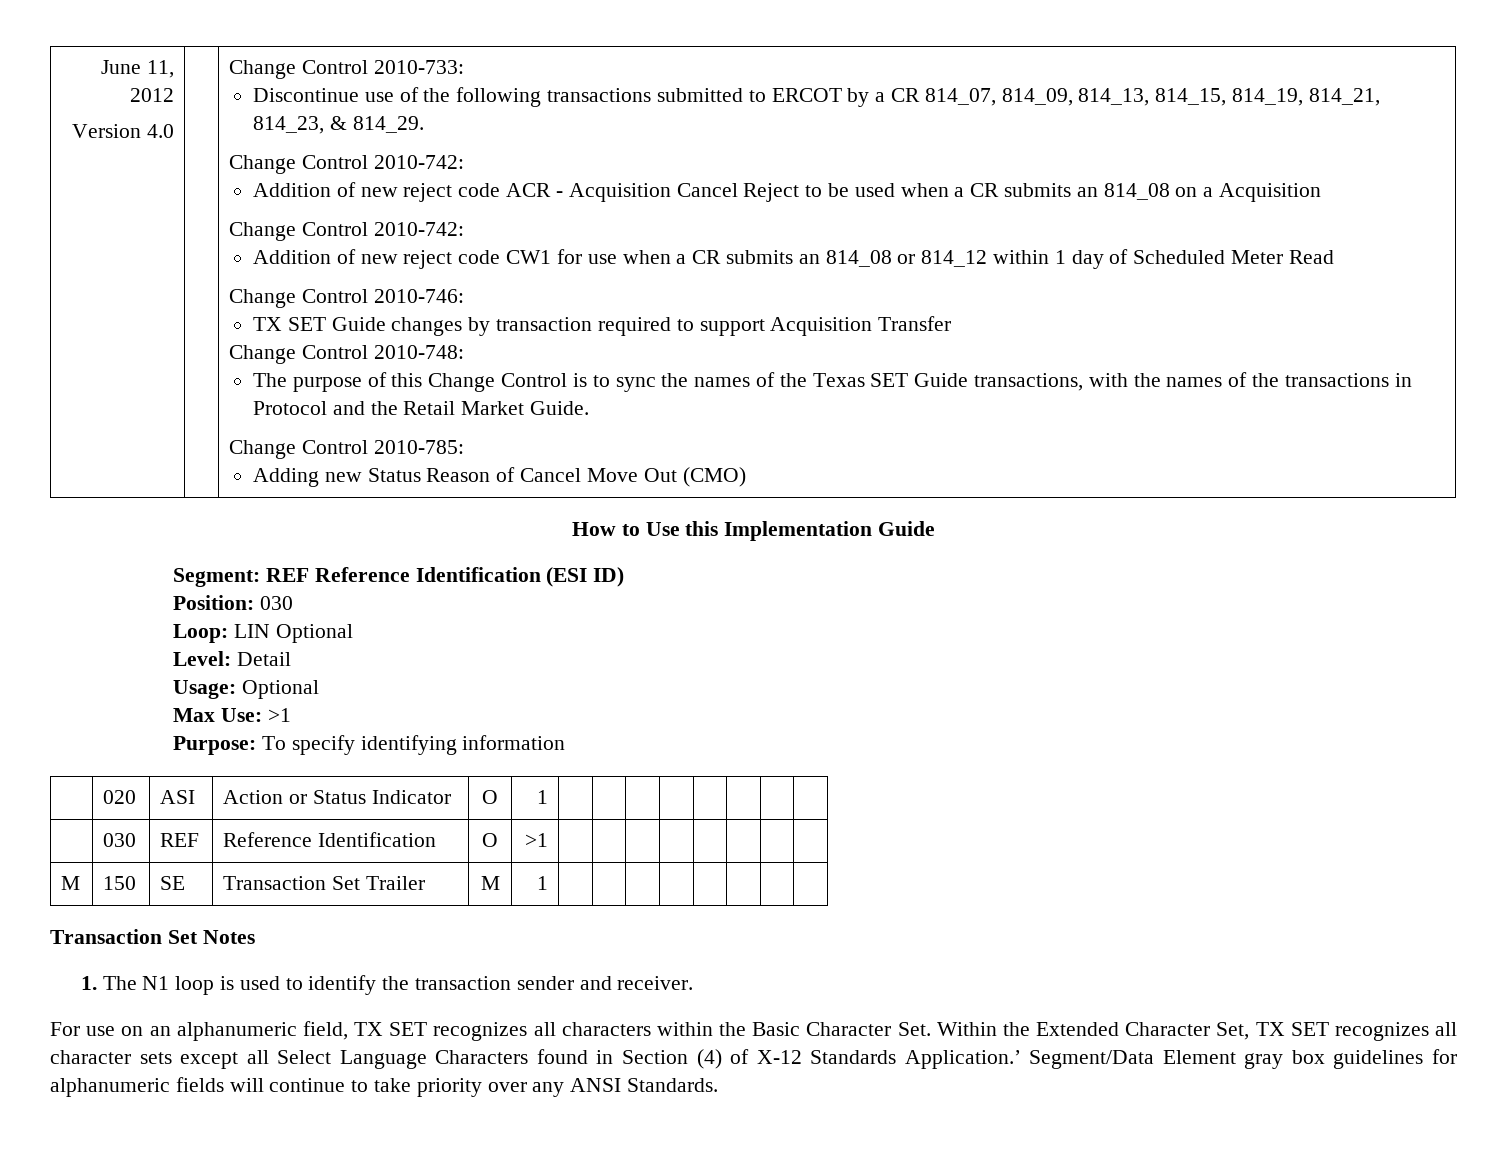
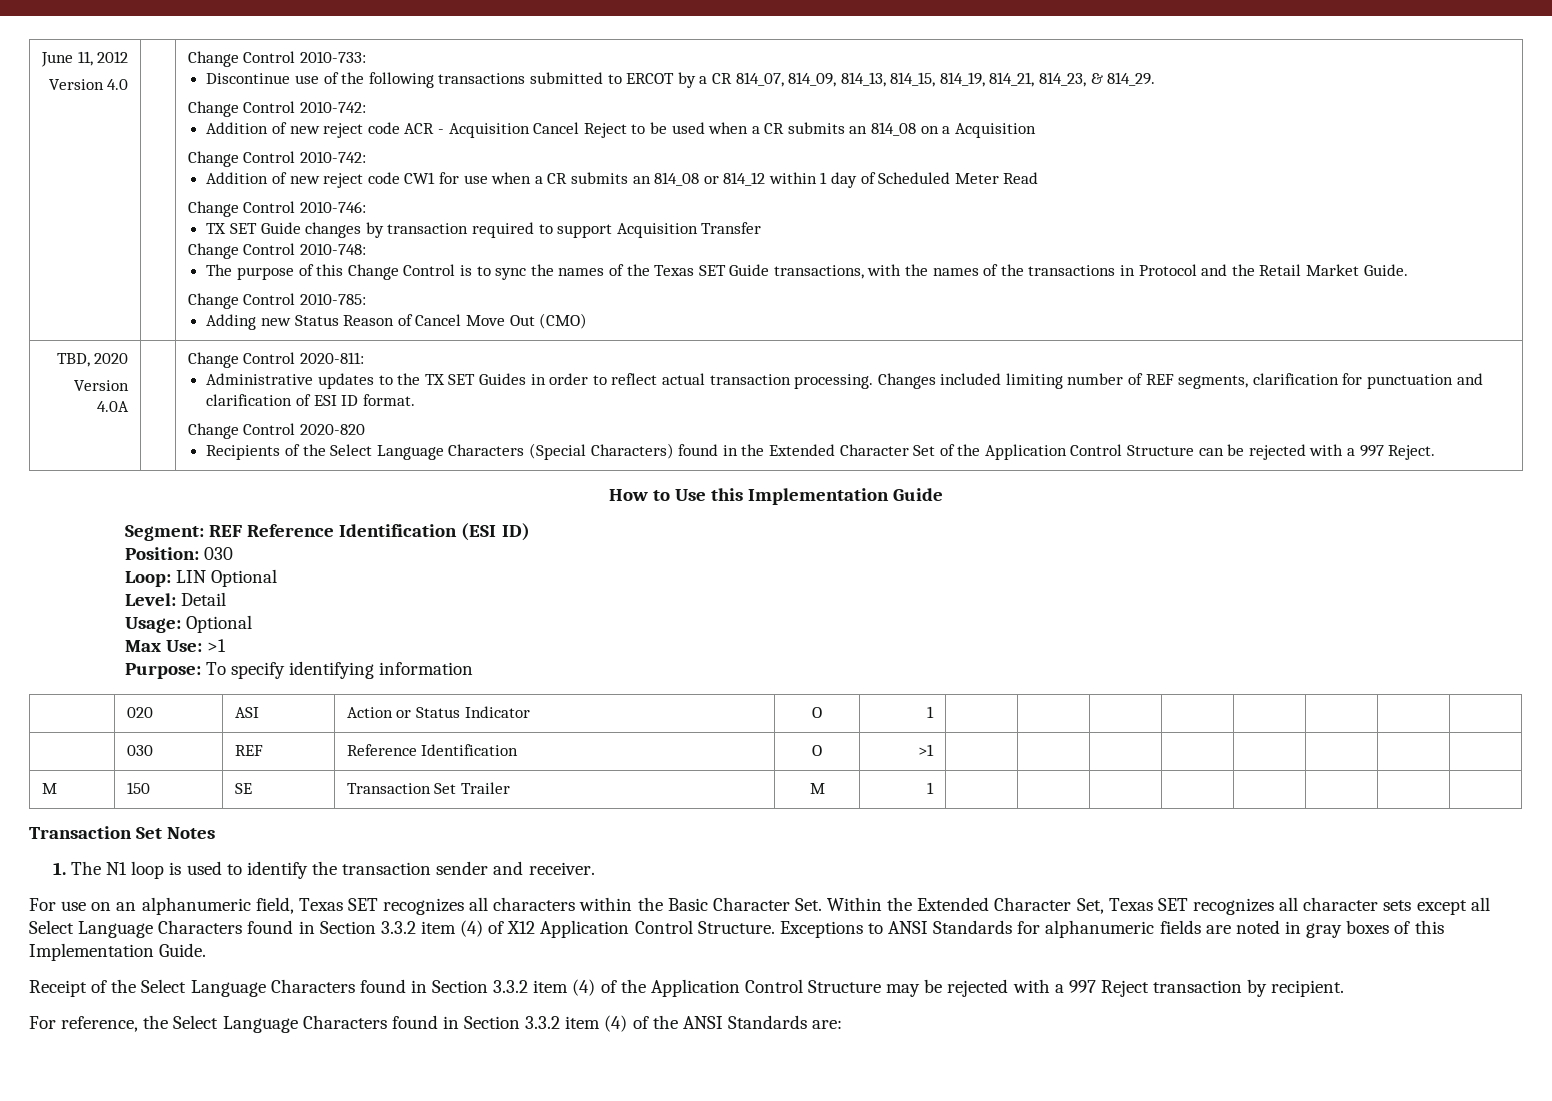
+ TBD, 2020
+ Version 4.0A | | Change Control 2020-811:
+ Administrative updates to the TX SET Guides in order to reflect actual transaction processing. Changes included limiting number of REF segments, clarification for punctuation and clarification of ESI ID format.
+ Change Control 2020-820
+ Recipients of the Select Language Characters (Special Characters) found in the Extended Character Set of the Application Control Structure can be rejected with a 997 Reject.
- For use on an alphanumeric field, TX SET recognizes all characters within the Basic Character Set. Within the Extended Character Set, TX SET recognizes all character sets except all Select Language Characters found in Section (4) of X-12 Standards Application.’ Segment/Data Element gray box guidelines for alphanumeric fields will continue to take priority over any ANSI Standards.
+ For use on an alphanumeric field, Texas SET recognizes all characters within the Basic Character Set. Within the Extended Character Set, Texas SET recognizes all character sets except all Select Language Characters found in Section 3.3.2 item (4) of X12 Application Control Structure. Exceptions to ANSI Standards for alphanumeric fields are noted in gray boxes of this Implementation Guide.
+ Receipt of the Select Language Characters found in Section 3.3.2 item (4) of the Application Control Structure may be rejected with a 997 Reject transaction by recipient.
+ For reference, the Select Language Characters found in Section 3.3.2 item (4) of the ANSI Standards are:

